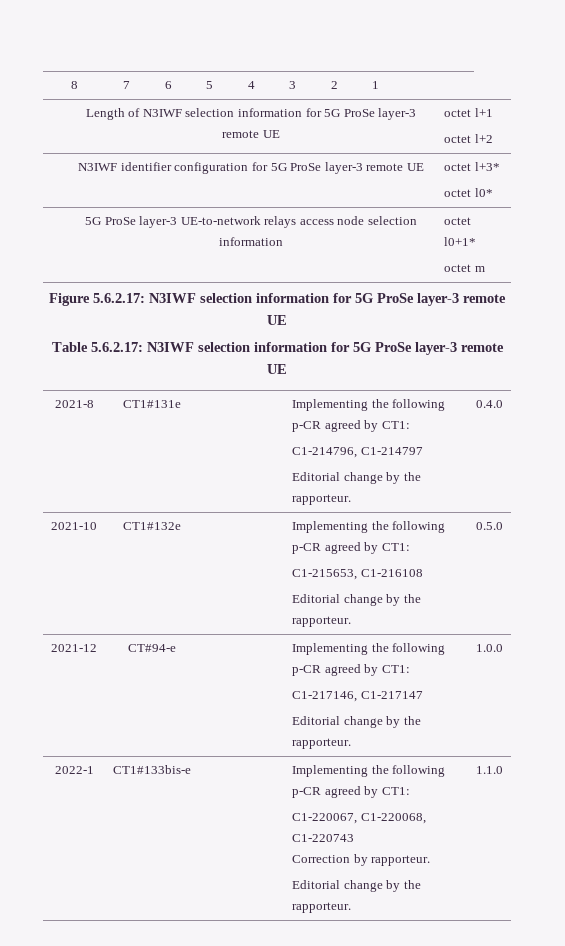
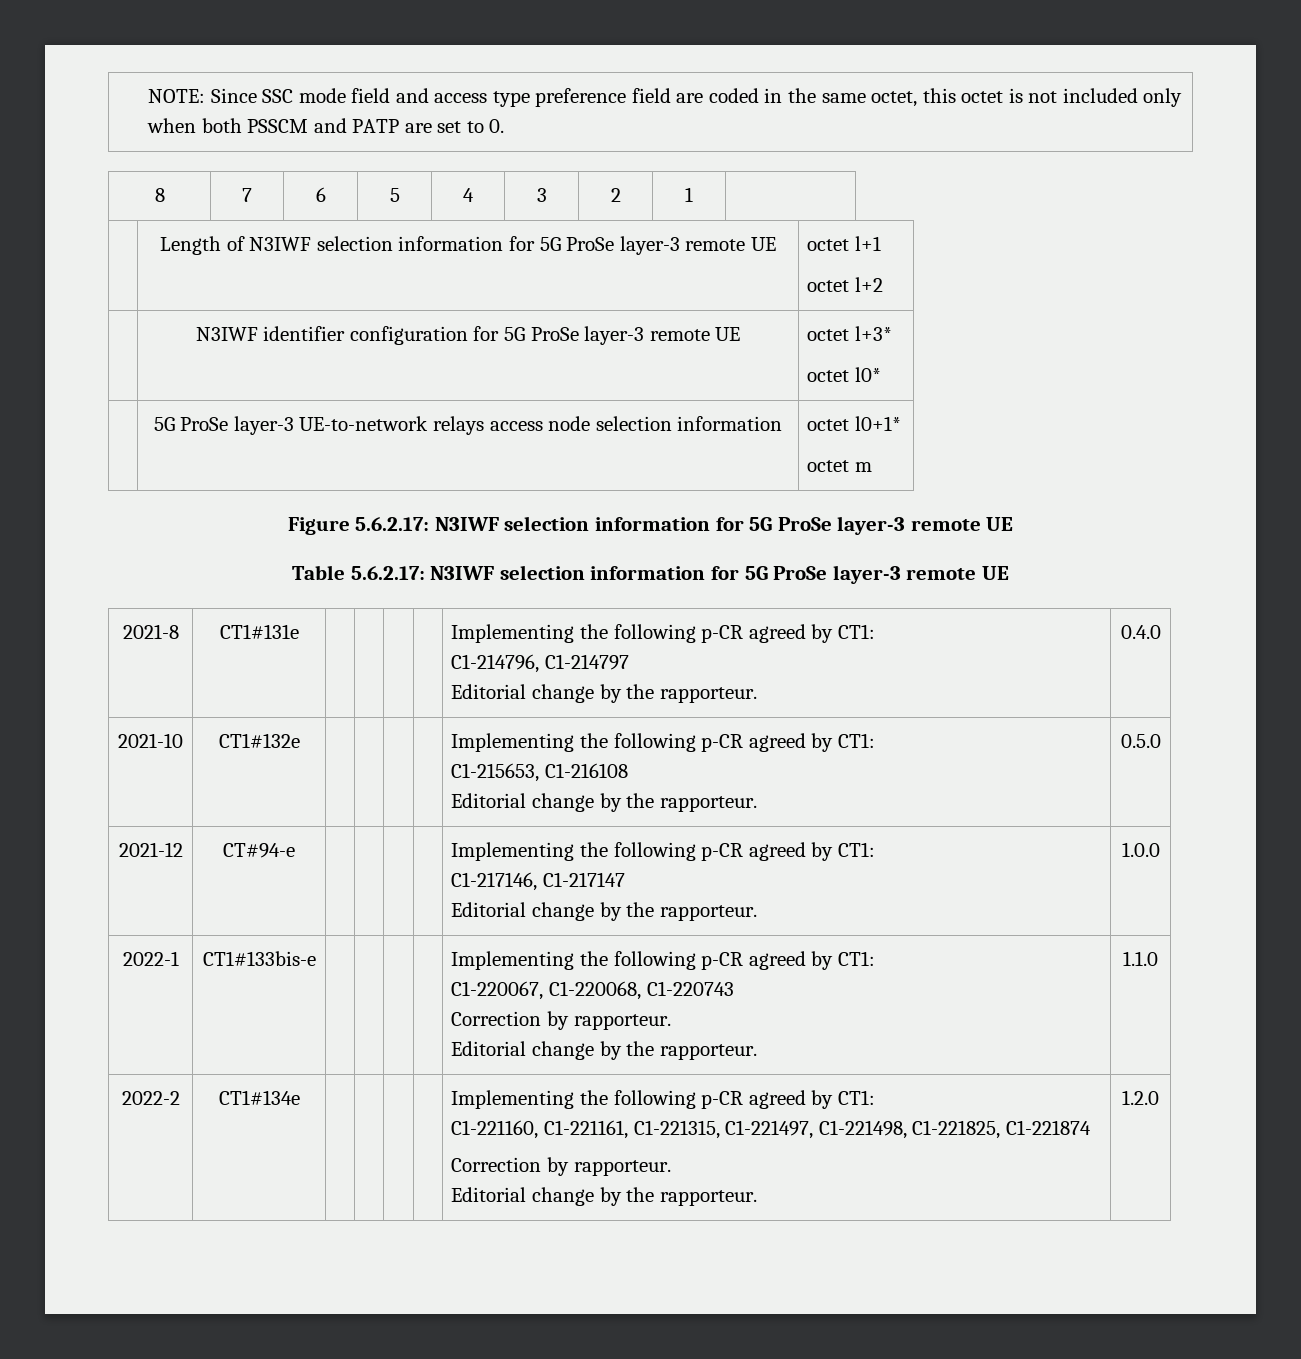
+ NOTE: Since SSC mode field and access type preference field are coded in the same octet, this octet is not included only when both PSSCM and PATP are set to 0.
+ 2022-2 | CT1#134e | | | | | Implementing the following p-CR agreed by CT1:
+ C1-221160, C1-221161, C1-221315, C1-221497, C1-221498, C1-221825, C1-221874
+ Correction by rapporteur.
+ Editorial change by the rapporteur. | 1.2.0

